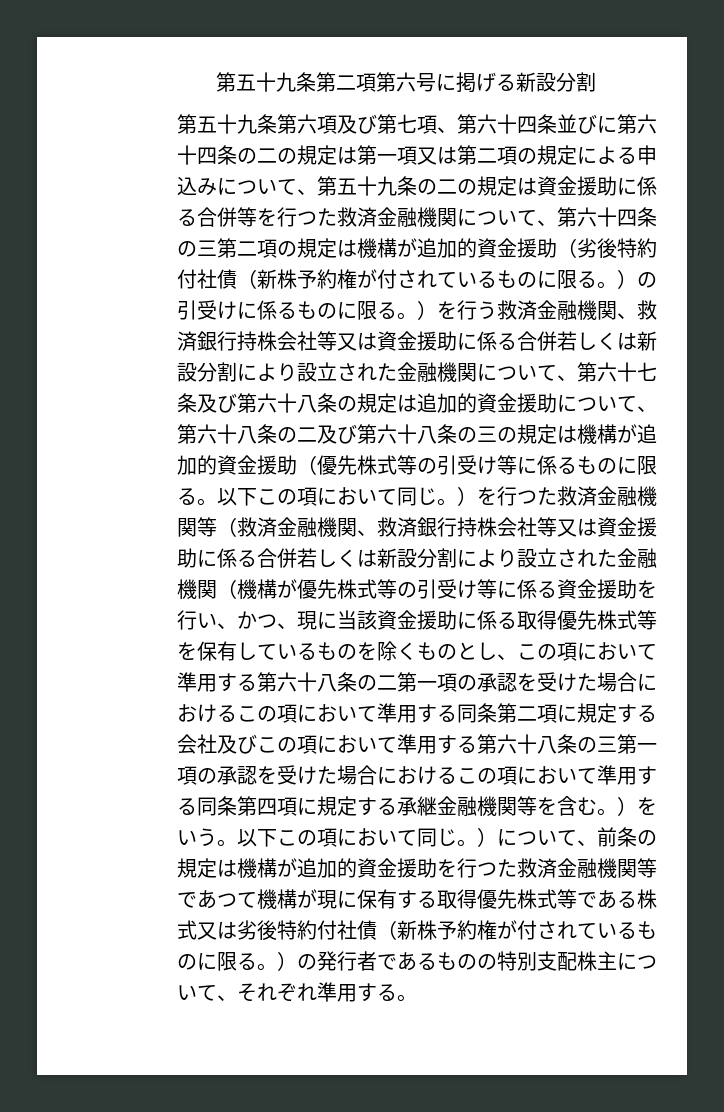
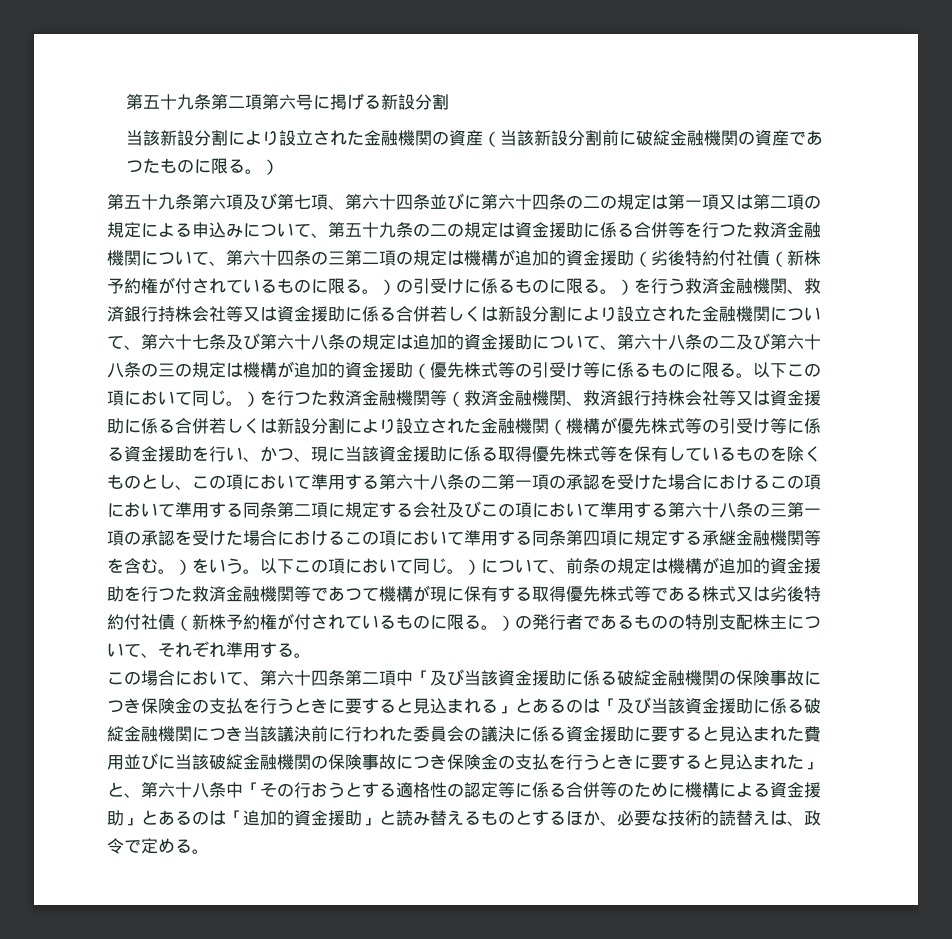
+ 当該新設分割により設立された金融機関の資産（当該新設分割前に破綻金融機関の資産であつたものに限る。）
+ この場合において、第六十四条第二項中「及び当該資金援助に係る破綻金融機関の保険事故につき保険金の支払を行うときに要すると見込まれる」とあるのは「及び当該資金援助に係る破綻金融機関につき当該議決前に行われた委員会の議決に係る資金援助に要すると見込まれた費用並びに当該破綻金融機関の保険事故につき保険金の支払を行うときに要すると見込まれた」と、第六十八条中「その行おうとする適格性の認定等に係る合併等のために機構による資金援助」とあるのは「追加的資金援助」と読み替えるものとするほか、必要な技術的読替えは、政令で定める。

